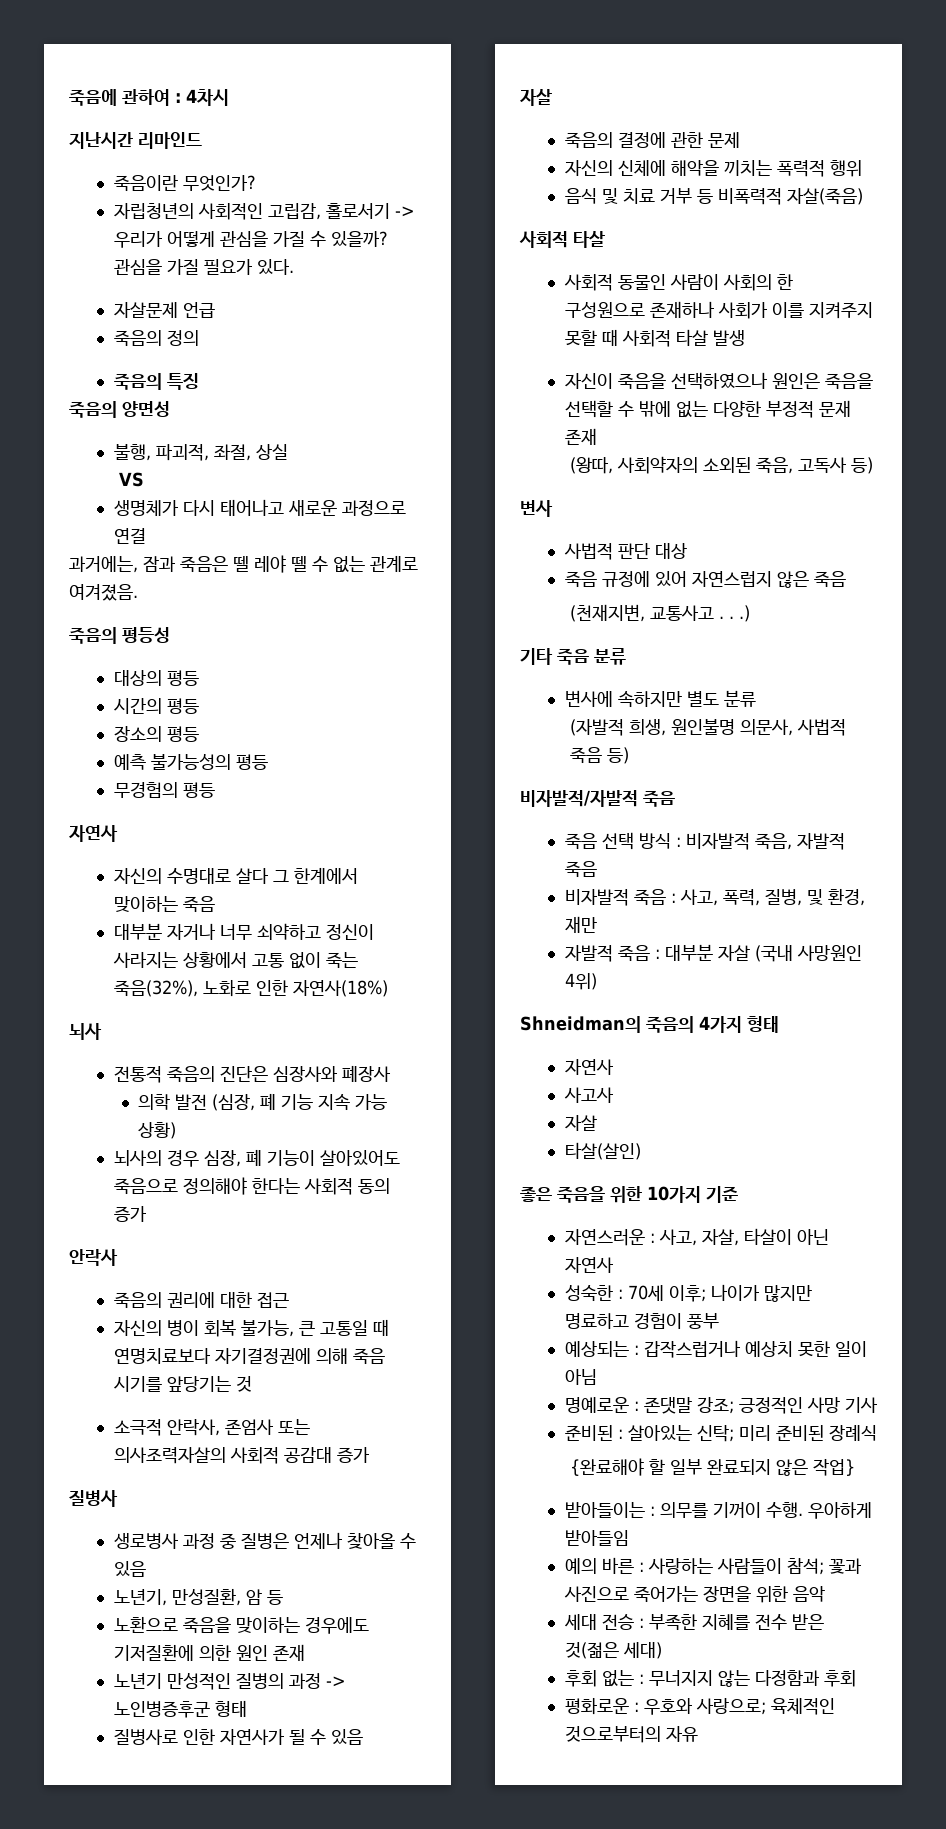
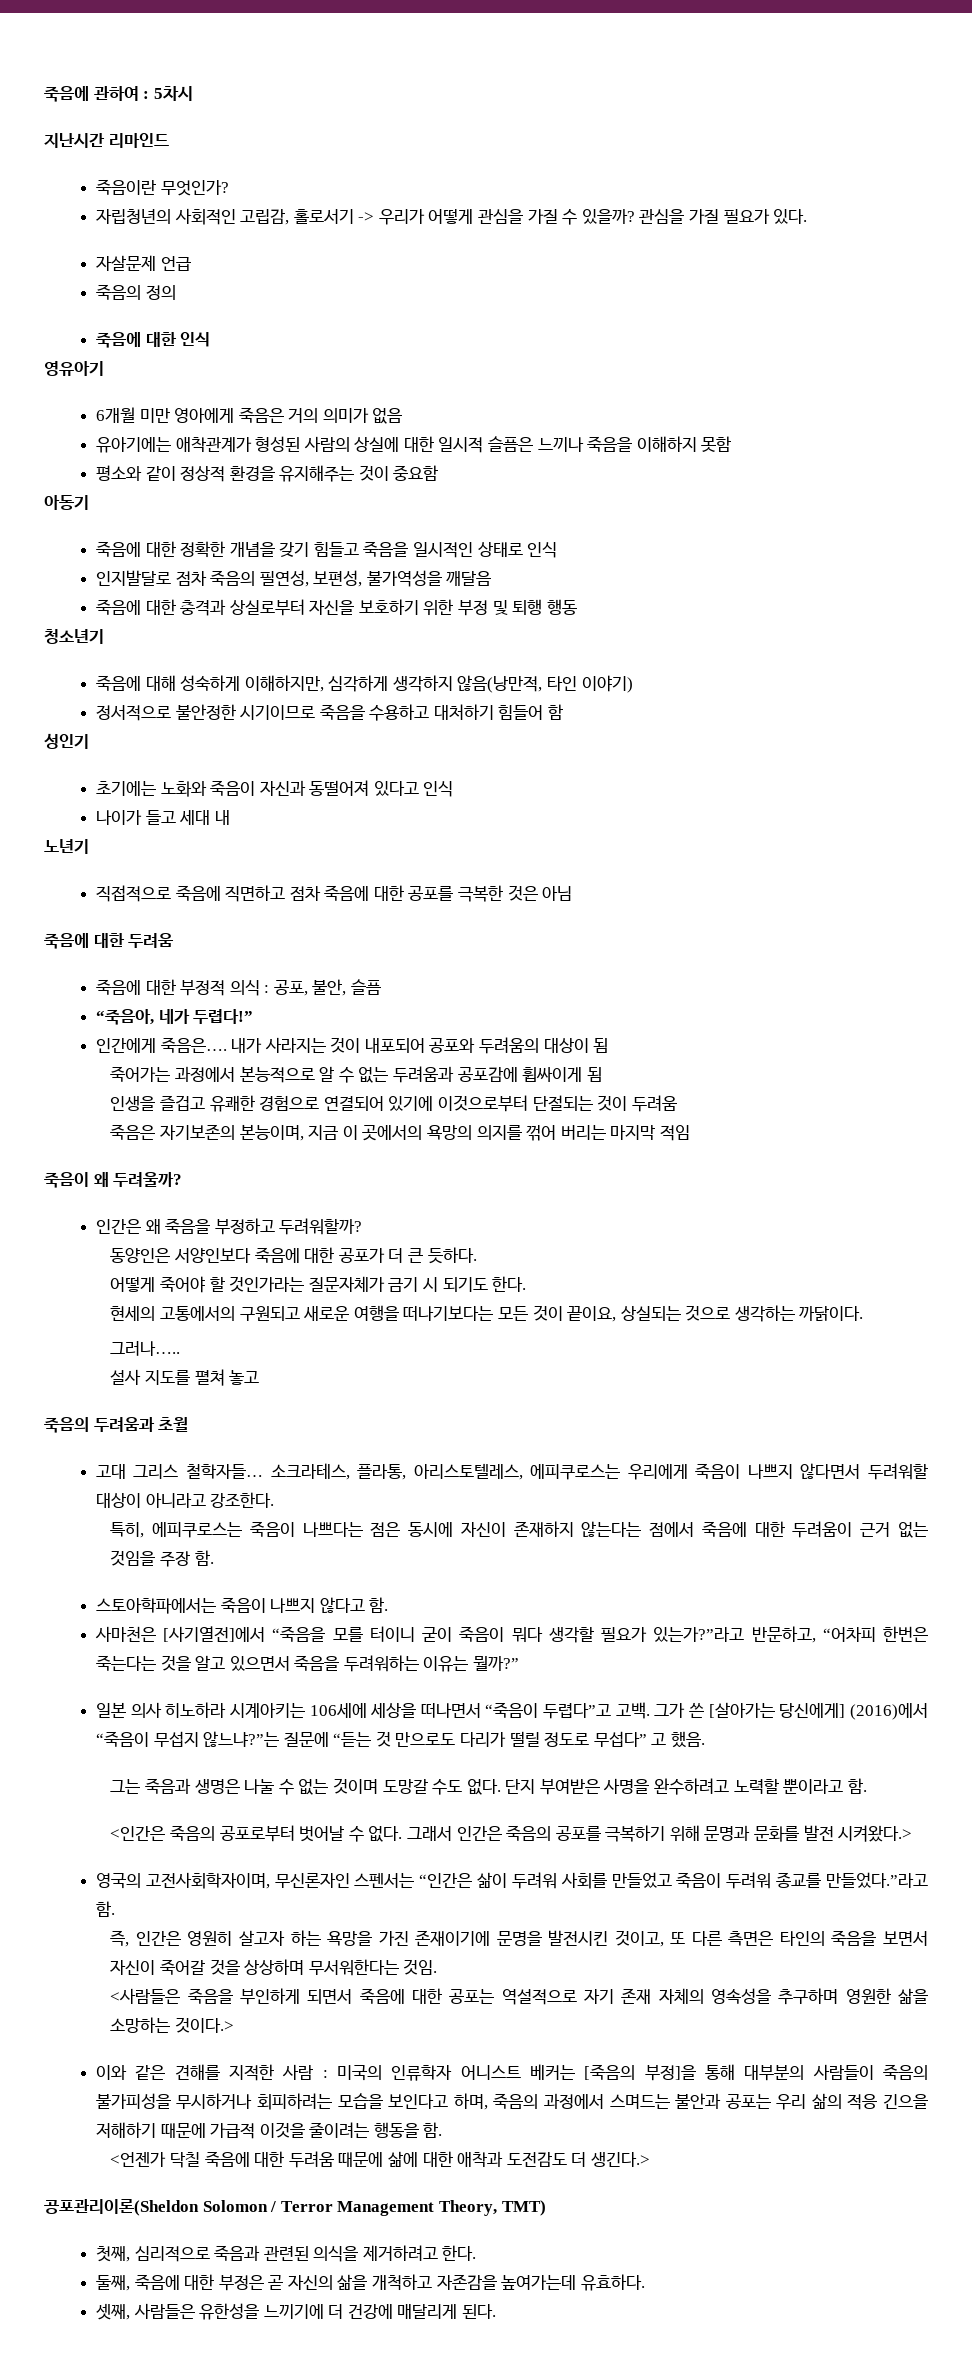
- 죽음에 관하여 : 4차시
+ 죽음에 관하여 : 5차시
- 죽음의 특징
- 죽음의 양면성
- 불행, 파괴적, 좌절, 상실
- VS
- 생명체가 다시 태어나고 새로운 과정으로 연결
- 과거에는, 잠과 죽음은 뗄 레야 뗄 수 없는 관계로 여겨졌음.
- 죽음의 평등성
- 대상의 평등
- 시간의 평등
- 장소의 평등
- 예측 불가능성의 평등
- 무경험의 평등
- 자연사
- 자신의 수명대로 살다 그 한계에서 맞이하는 죽음
- 대부분 자거나 너무 쇠약하고 정신이 사라지는 상황에서 고통 없이 죽는 죽음(32%), 노화로 인한 자연사(18%)
- 뇌사
- 전통적 죽음의 진단은 심장사와 폐장사
- 의학 발전 (심장, 폐 기능 지속 가능 상황)
- 뇌사의 경우 심장, 폐 기능이 살아있어도 죽음으로 정의해야 한다는 사회적 동의 증가
- 안락사
- 죽음의 권리에 대한 접근
- 자신의 병이 회복 불가능, 큰 고통일 때 연명치료보다 자기결정권에 의해 죽음 시기를 앞당기는 것
- 소극적 안락사, 존엄사 또는 의사조력자살의 사회적 공감대 증가
- 질병사
- 생로병사 과정 중 질병은 언제나 찾아올 수 있음
- 노년기, 만성질환, 암 등
- 노환으로 죽음을 맞이하는 경우에도 기저질환에 의한 원인 존재
- 노년기 만성적인 질병의 과정 -> 노인병증후군 형태
- 질병사로 인한 자연사가 될 수 있음
- 자살
- 죽음의 결정에 관한 문제
- 자신의 신체에 해악을 끼치는 폭력적 행위
- 음식 및 치료 거부 등 비폭력적 자살(죽음)
- 사회적 타살
- 사회적 동물인 사람이 사회의 한 구성원으로 존재하나 사회가 이를 지켜주지 못할 때 사회적 타살 발생
- 자신이 죽음을 선택하였으나 원인은 죽음을 선택할 수 밖에 없는 다양한 부정적 문재 존재
- (왕따, 사회약자의 소외된 죽음, 고독사 등)
- 변사
- 사법적 판단 대상
- 죽음 규정에 있어 자연스럽지 않은 죽음
- (천재지변, 교통사고 . . .)
- 기타 죽음 분류
- 변사에 속하지만 별도 분류
- (자발적 희생, 원인불명 의문사, 사법적 죽음 등)
- 비자발적/자발적 죽음
- 죽음 선택 방식 : 비자발적 죽음, 자발적 죽음
- 비자발적 죽음 : 사고, 폭력, 질병, 및 환경, 재만
- 자발적 죽음 : 대부분 자살 (국내 사망원인 4위)
- Shneidman의 죽음의 4가지 형태
- 자연사
- 사고사
- 자살
- 타살(살인)
- 좋은 죽음을 위한 10가지 기준
- 자연스러운 : 사고, 자살, 타살이 아닌 자연사
- 성숙한 : 70세 이후; 나이가 많지만 명료하고 경험이 풍부
- 예상되는 : 갑작스럽거나 예상치 못한 일이 아님
- 명예로운 : 존댓말 강조; 긍정적인 사망 기사
- 준비된 : 살아있는 신탁; 미리 준비된 장례식
- {완료해야 할 일부 완료되지 않은 작업}
- 받아들이는 : 의무를 기꺼이 수행. 우아하게 받아들임
- 예의 바른 : 사랑하는 사람들이 참석; 꽃과 사진으로 죽어가는 장면을 위한 음악
- 세대 전승 : 부족한 지혜를 전수 받은 것(젊은 세대)
- 후회 없는 : 무너지지 않는 다정함과 후회
- 평화로운 : 우호와 사랑으로; 육체적인 것으로부터의 자유
+ 죽음에 대한 인식
+ 영유아기
+ 6개월 미만 영아에게 죽음은 거의 의미가 없음
+ 유아기에는 애착관계가 형성된 사람의 상실에 대한 일시적 슬픔은 느끼나 죽음을 이해하지 못함
+ 평소와 같이 정상적 환경을 유지해주는 것이 중요함
+ 아동기
+ 죽음에 대한 정확한 개념을 갖기 힘들고 죽음을 일시적인 상태로 인식
+ 인지발달로 점차 죽음의 필연성, 보편성, 불가역성을 깨달음
+ 죽음에 대한 충격과 상실로부터 자신을 보호하기 위한 부정 및 퇴행 행동
+ 청소년기
+ 죽음에 대해 성숙하게 이해하지만, 심각하게 생각하지 않음(낭만적, 타인 이야기)
+ 정서적으로 불안정한 시기이므로 죽음을 수용하고 대처하기 힘들어 함
+ 성인기
+ 초기에는 노화와 죽음이 자신과 동떨어져 있다고 인식
+ 나이가 들고 세대 내
+ 노년기
+ 직접적으로 죽음에 직면하고 점차 죽음에 대한 공포를 극복한 것은 아님
+ 죽음에 대한 두려움
+ 죽음에 대한 부정적 의식 : 공포, 불안, 슬픔
+ “죽음아, 네가 두렵다!”
+ 인간에게 죽음은…. 내가 사라지는 것이 내포되어 공포와 두려움의 대상이 됨
+ 죽어가는 과정에서 본능적으로 알 수 없는 두려움과 공포감에 휩싸이게 됨
+ 인생을 즐겁고 유쾌한 경험으로 연결되어 있기에 이것으로부터 단절되는 것이 두려움
+ 죽음은 자기보존의 본능이며, 지금 이 곳에서의 욕망의 의지를 꺾어 버리는 마지막 적임
+ 죽음이 왜 두려울까?
+ 인간은 왜 죽음을 부정하고 두려워할까?
+ 동양인은 서양인보다 죽음에 대한 공포가 더 큰 듯하다.
+ 어떻게 죽어야 할 것인가라는 질문자체가 금기 시 되기도 한다.
+ 현세의 고통에서의 구원되고 새로운 여행을 떠나기보다는 모든 것이 끝이요, 상실되는 것으로 생각하는 까닭이다.
+ 그러나…..
+ 설사 지도를 펼쳐 놓고
+ 죽음의 두려움과 초월
+ 고대 그리스 철학자들… 소크라테스, 플라통, 아리스토텔레스, 에피쿠로스는 우리에게 죽음이 나쁘지 않다면서 두려워할 대상이 아니라고 강조한다.
+ 특히, 에피쿠로스는 죽음이 나쁘다는 점은 동시에 자신이 존재하지 않는다는 점에서 죽음에 대한 두려움이 근거 없는 것임을 주장 함.
+ 스토아학파에서는 죽음이 나쁘지 않다고 함.
+ 사마천은 [사기열전]에서 “죽음을 모를 터이니 굳이 죽음이 뭐다 생각할 필요가 있는가?”라고 반문하고, “어차피 한번은 죽는다는 것을 알고 있으면서 죽음을 두려워하는 이유는 뭘까?”
+ 일본 의사 히노하라 시계아키는 106세에 세상을 떠나면서 “죽음이 두렵다”고 고백. 그가 쓴 [살아가는 당신에게] (2016)에서 “죽음이 무섭지 않느냐?”는 질문에 “듣는 것 만으로도 다리가 떨릴 정도로 무섭다” 고 했음.
+ 그는 죽음과 생명은 나눌 수 없는 것이며 도망갈 수도 없다. 단지 부여받은 사명을 완수하려고 노력할 뿐이라고 함.
+ <인간은 죽음의 공포로부터 벗어날 수 없다. 그래서 인간은 죽음의 공포를 극복하기 위해 문명과 문화를 발전 시켜왔다.>
+ 영국의 고전사회학자이며, 무신론자인 스펜서는 “인간은 삶이 두려워 사회를 만들었고 죽음이 두려워 종교를 만들었다.”라고 함.
+ 즉, 인간은 영원히 살고자 하는 욕망을 가진 존재이기에 문명을 발전시킨 것이고, 또 다른 측면은 타인의 죽음을 보면서 자신이 죽어갈 것을 상상하며 무서워한다는 것임.
+ <사람들은 죽음을 부인하게 되면서 죽음에 대한 공포는 역설적으로 자기 존재 자체의 영속성을 추구하며 영원한 삶을 소망하는 것이다.>
+ 이와 같은 견해를 지적한 사람 : 미국의 인류학자 어니스트 베커는 [죽음의 부정]을 통해 대부분의 사람들이 죽음의 불가피성을 무시하거나 회피하려는 모습을 보인다고 하며, 죽음의 과정에서 스며드는 불안과 공포는 우리 삶의 적응 긴으을 저해하기 때문에 가급적 이것을 줄이려는 행동을 함.
+ <언젠가 닥칠 죽음에 대한 두려움 때문에 삶에 대한 애착과 도전감도 더 생긴다.>
+ 공포관리이론(Sheldon Solomon / Terror Management Theory, TMT)
+ 첫째, 심리적으로 죽음과 관련된 의식을 제거하려고 한다.
+ 둘째, 죽음에 대한 부정은 곧 자신의 삶을 개척하고 자존감을 높여가는데 유효하다.
+ 셋째, 사람들은 유한성을 느끼기에 더 건강에 매달리게 된다.

